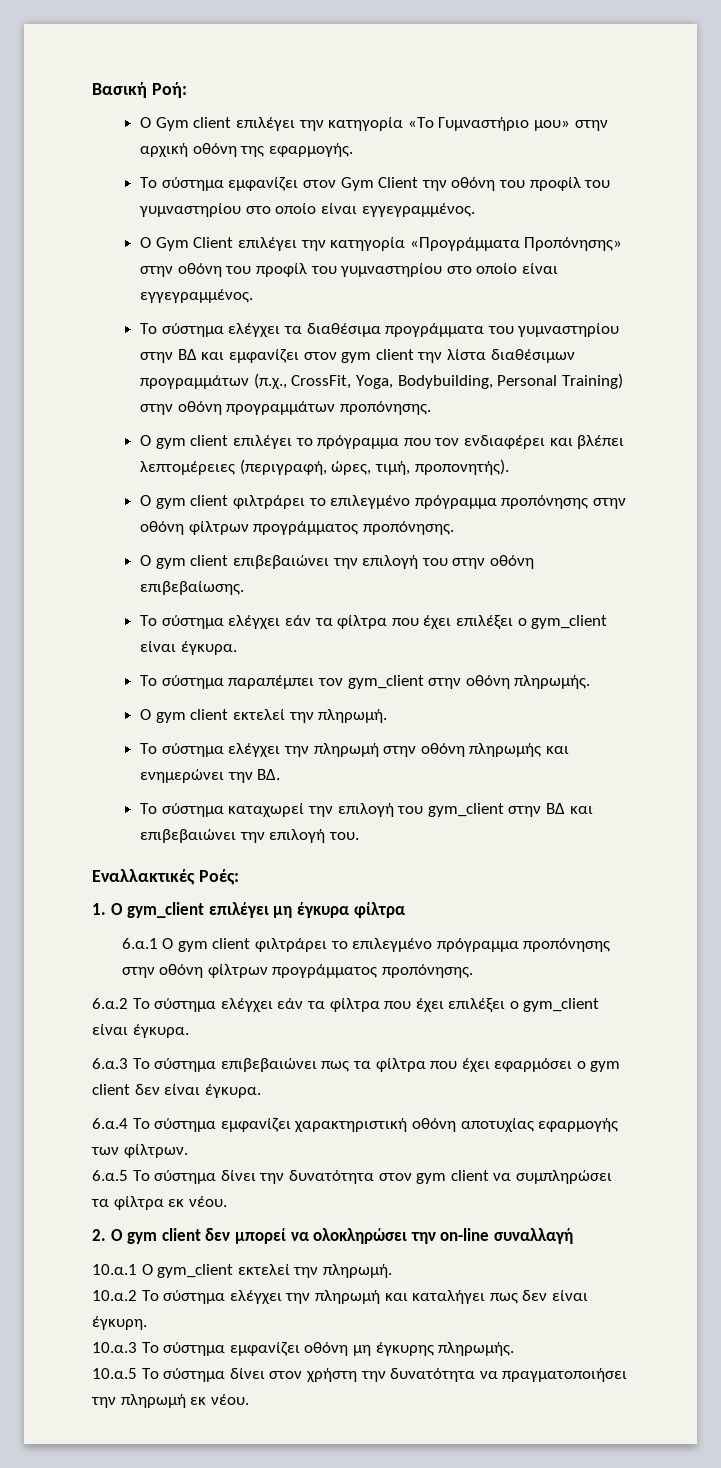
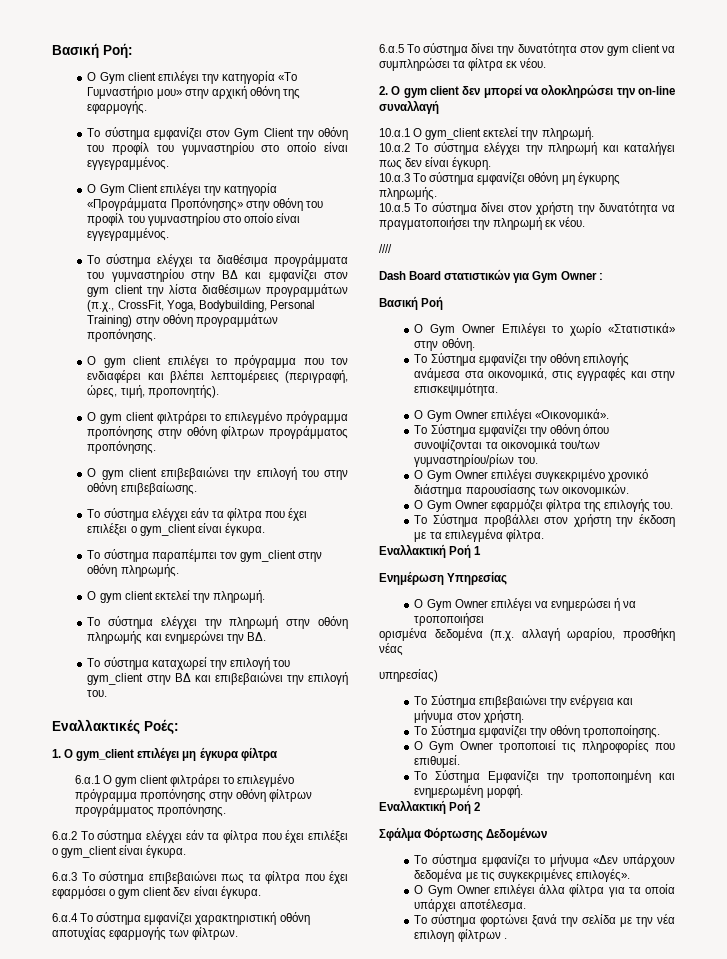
+ ////
+ Dash Board στατιστικών για Gym Owner :
+ Βασική Ροή
+ Ο Gym Owner Επιλέγει το χωρίο «Στατιστικά» στην οθόνη.
+ Το Σύστημα εμφανίζει την οθόνη επιλογής ανάμεσα στα οικονομικά, στις εγγραφές και στην επισκεψιμότητα.
+ Ο Gym Owner επιλέγει «Οικονομικά».
+ Το Σύστημα εμφανίζει την οθόνη όπου συνοψίζονται τα οικονομικά του/των γυμναστηρίου/ρίων του.
+ Ο Gym Owner επιλέγει συγκεκριμένο χρονικό διάστημα παρουσίασης των οικονομικών.
+ Ο Gym Owner εφαρμόζει φίλτρα της επιλογής του.
+ Το Σύστημα προβάλλει στον χρήστη την έκδοση με τα επιλεγμένα φίλτρα.
+ Εναλλακτική Ροή 1
+ Ενημέρωση Υπηρεσίας
+ Ο Gym Owner επιλέγει να ενημερώσει ή να τροποποιήσει
+ ορισμένα δεδομένα (π.χ. αλλαγή ωραρίου, προσθήκη νέας
+ υπηρεσίας)
+ Το Σύστημα επιβεβαιώνει την ενέργεια και μήνυμα στον χρήστη.
+ Το Σύστημα εμφανίζει την οθόνη τροποποίησης.
+ Ο Gym Owner τροποποιεί τις πληροφορίες που επιθυμεί.
+ Το Σύστημα Εμφανίζει την τροποποιημένη και ενημερωμένη μορφή.
+ Εναλλακτική Ροή 2
+ Σφάλμα Φόρτωσης Δεδομένων
+ Το σύστημα εμφανίζει το μήνυμα «Δεν υπάρχουν δεδομένα με τις συγκεκριμένες επιλογές».
+ O Gym Owner επιλέγει άλλα φίλτρα για τα οποία υπάρχει αποτέλεσμα.
+ Το σύστημα φορτώνει ξανά την σελίδα με την νέα επιλογη φίλτρων .

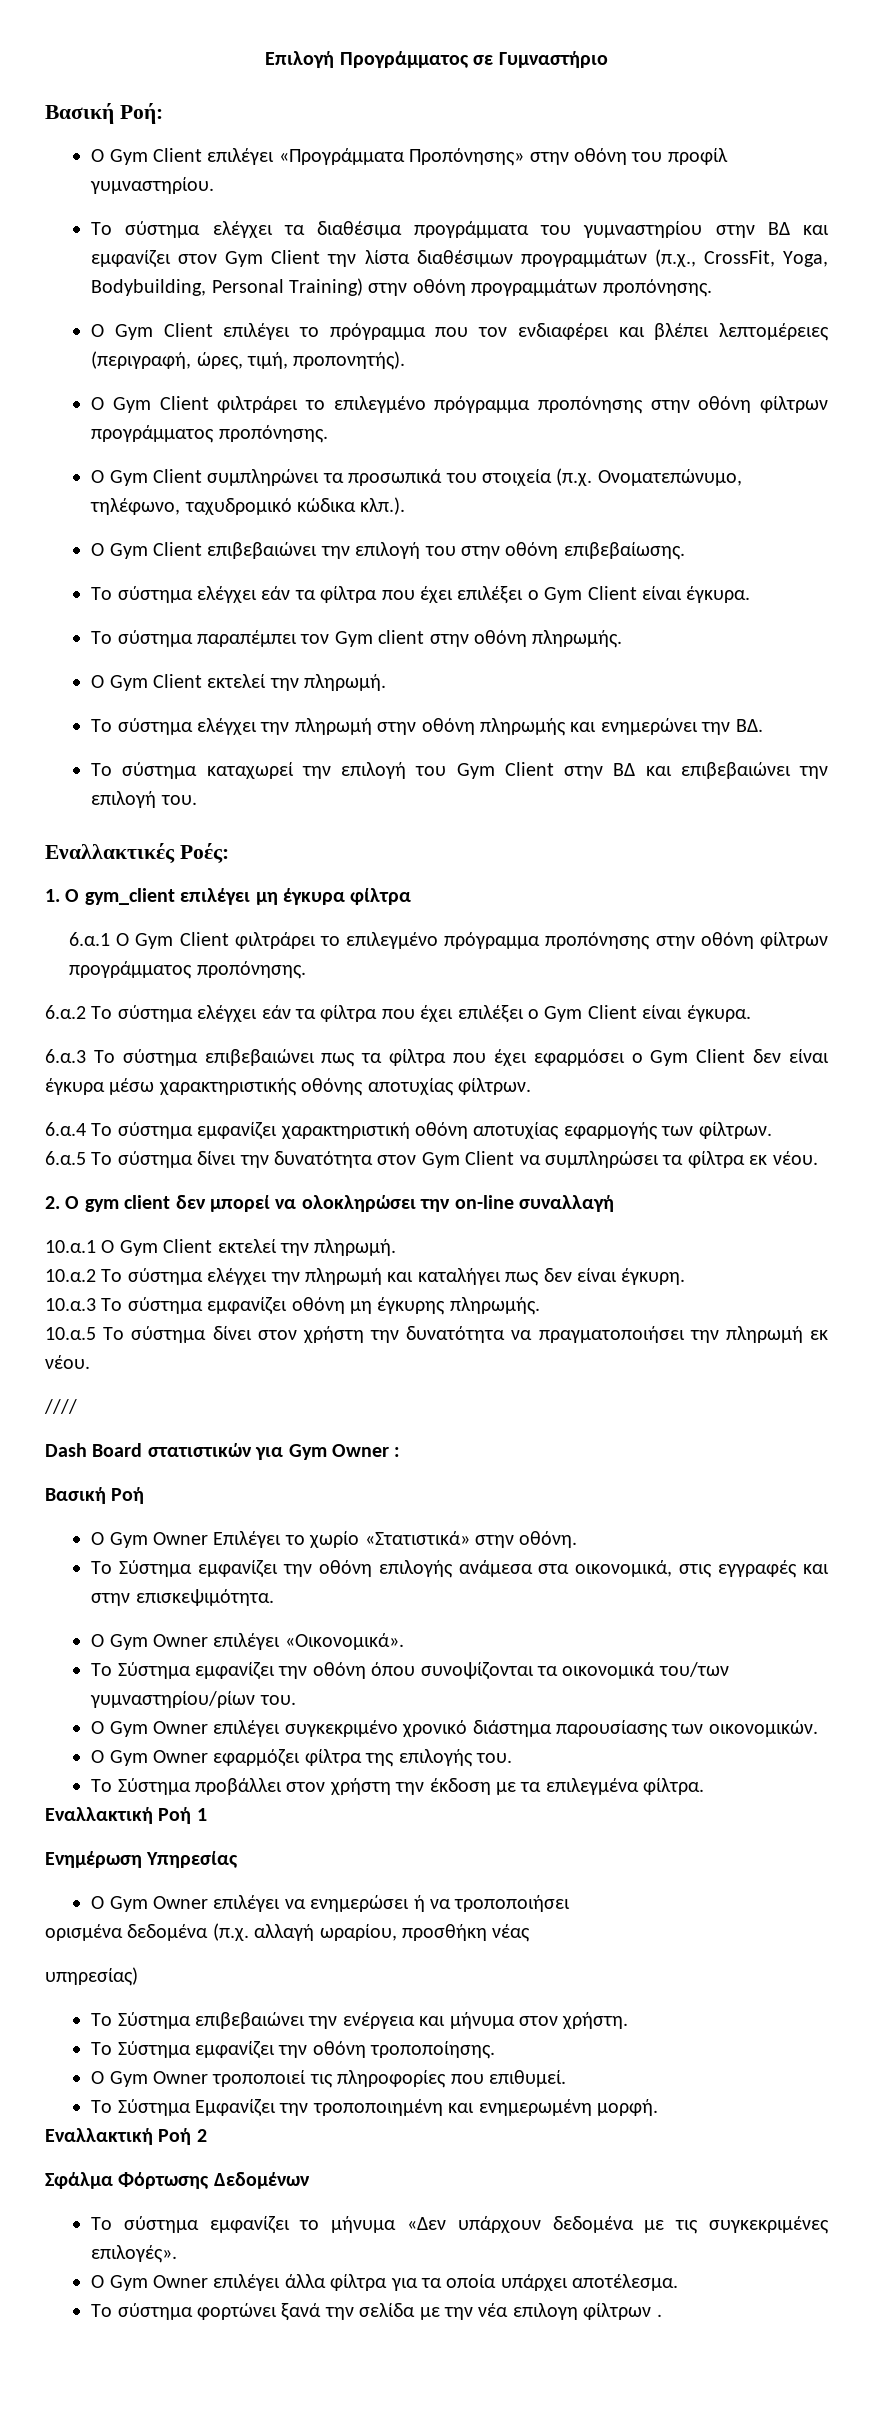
+ Επιλογή Προγράμματος σε Γυμναστήριο
  Βασική Ροή:
- Ο Gym client επιλέγει την κατηγορία «Το Γυμναστήριο μου» στην αρχική οθόνη της εφαρμογής.
- Το σύστημα εμφανίζει στον Gym Client την οθόνη του προφίλ του γυμναστηρίου στο οποίο είναι εγγεγραμμένος.
- O Gym Client επιλέγει την κατηγορία «Προγράμματα Προπόνησης» στην οθόνη του προφίλ του γυμναστηρίου στο οποίο είναι εγγεγραμμένος.
+ O Gym Client επιλέγει «Προγράμματα Προπόνησης» στην οθόνη του προφίλ γυμναστηρίου.
- Το σύστημα ελέγχει τα διαθέσιμα προγράμματα του γυμναστηρίου στην ΒΔ και εμφανίζει στον gym client την λίστα διαθέσιμων προγραμμάτων (π.χ., CrossFit, Yoga, Bodybuilding, Personal Training) στην οθόνη προγραμμάτων προπόνησης.
+ Το σύστημα ελέγχει τα διαθέσιμα προγράμματα του γυμναστηρίου στην ΒΔ και εμφανίζει στον Gym Client την λίστα διαθέσιμων προγραμμάτων (π.χ., CrossFit, Yoga, Bodybuilding, Personal Training) στην οθόνη προγραμμάτων προπόνησης.
- Ο gym client επιλέγει το πρόγραμμα που τον ενδιαφέρει και βλέπει λεπτομέρειες (περιγραφή, ώρες, τιμή, προπονητής).
- Ο gym client φιλτράρει το επιλεγμένο πρόγραμμα προπόνησης στην οθόνη φίλτρων προγράμματος προπόνησης.
+ Ο Gym Client επιλέγει το πρόγραμμα που τον ενδιαφέρει και βλέπει λεπτομέρειες (περιγραφή, ώρες, τιμή, προπονητής).
+ Ο Gym Client φιλτράρει το επιλεγμένο πρόγραμμα προπόνησης στην οθόνη φίλτρων προγράμματος προπόνησης.
- Ο gym client επιβεβαιώνει την επιλογή του στην οθόνη επιβεβαίωσης.
- Το σύστημα ελέγχει εάν τα φίλτρα που έχει επιλέξει ο gym_client είναι έγκυρα.
+ Ο Gym Client συμπληρώνει τα προσωπικά του στοιχεία (π.χ. Ονοματεπώνυμο, τηλέφωνο, ταχυδρομικό κώδικα κλπ.).
+ O Gym Client επιβεβαιώνει την επιλογή του στην οθόνη επιβεβαίωσης.
+ Το σύστημα ελέγχει εάν τα φίλτρα που έχει επιλέξει ο Gym Client είναι έγκυρα.
- Το σύστημα παραπέμπει τον gym_client στην οθόνη πληρωμής.
- O gym client εκτελεί την πληρωμή.
+ Το σύστημα παραπέμπει τον Gym client στην οθόνη πληρωμής.
+ O Gym Client εκτελεί την πληρωμή.
- Το σύστημα καταχωρεί την επιλογή του gym_client στην ΒΔ και επιβεβαιώνει την επιλογή του.
+ Το σύστημα καταχωρεί την επιλογή του Gym Client στην ΒΔ και επιβεβαιώνει την επιλογή του.
- 6.α.1 Ο gym client φιλτράρει το επιλεγμένο πρόγραμμα προπόνησης στην οθόνη φίλτρων προγράμματος προπόνησης.
+ 6.α.1 Ο Gym Client φιλτράρει το επιλεγμένο πρόγραμμα προπόνησης στην οθόνη φίλτρων προγράμματος προπόνησης.
- 6.α.2 Το σύστημα ελέγχει εάν τα φίλτρα που έχει επιλέξει ο gym_client είναι έγκυρα.
+ 6.α.2 Το σύστημα ελέγχει εάν τα φίλτρα που έχει επιλέξει ο Gym Client είναι έγκυρα.
- 6.α.3 Το σύστημα επιβεβαιώνει πως τα φίλτρα που έχει εφαρμόσει ο gym client δεν είναι έγκυρα.
+ 6.α.3 Το σύστημα επιβεβαιώνει πως τα φίλτρα που έχει εφαρμόσει ο Gym Client δεν είναι έγκυρα μέσω χαρακτηριστικής οθόνης αποτυχίας φίλτρων.
- 6.α.5 Το σύστημα δίνει την δυνατότητα στον gym client να συμπληρώσει τα φίλτρα εκ νέου.
+ 6.α.5 Το σύστημα δίνει την δυνατότητα στον Gym Client να συμπληρώσει τα φίλτρα εκ νέου.
- 10.α.1 Ο gym_client εκτελεί την πληρωμή.
+ 10.α.1 Ο Gym Client εκτελεί την πληρωμή.

